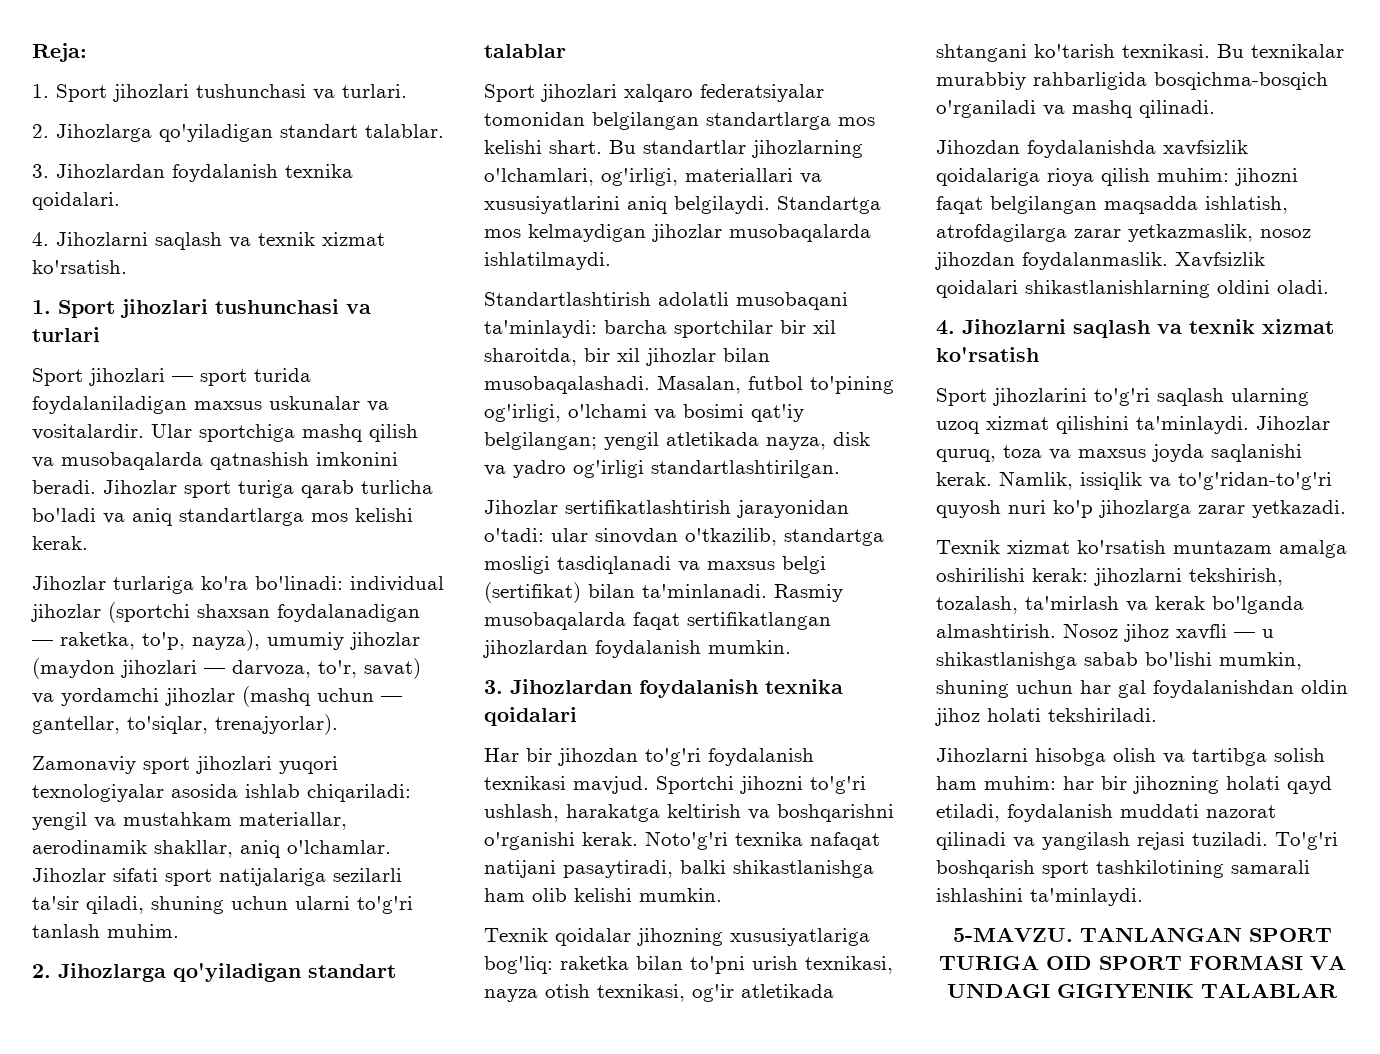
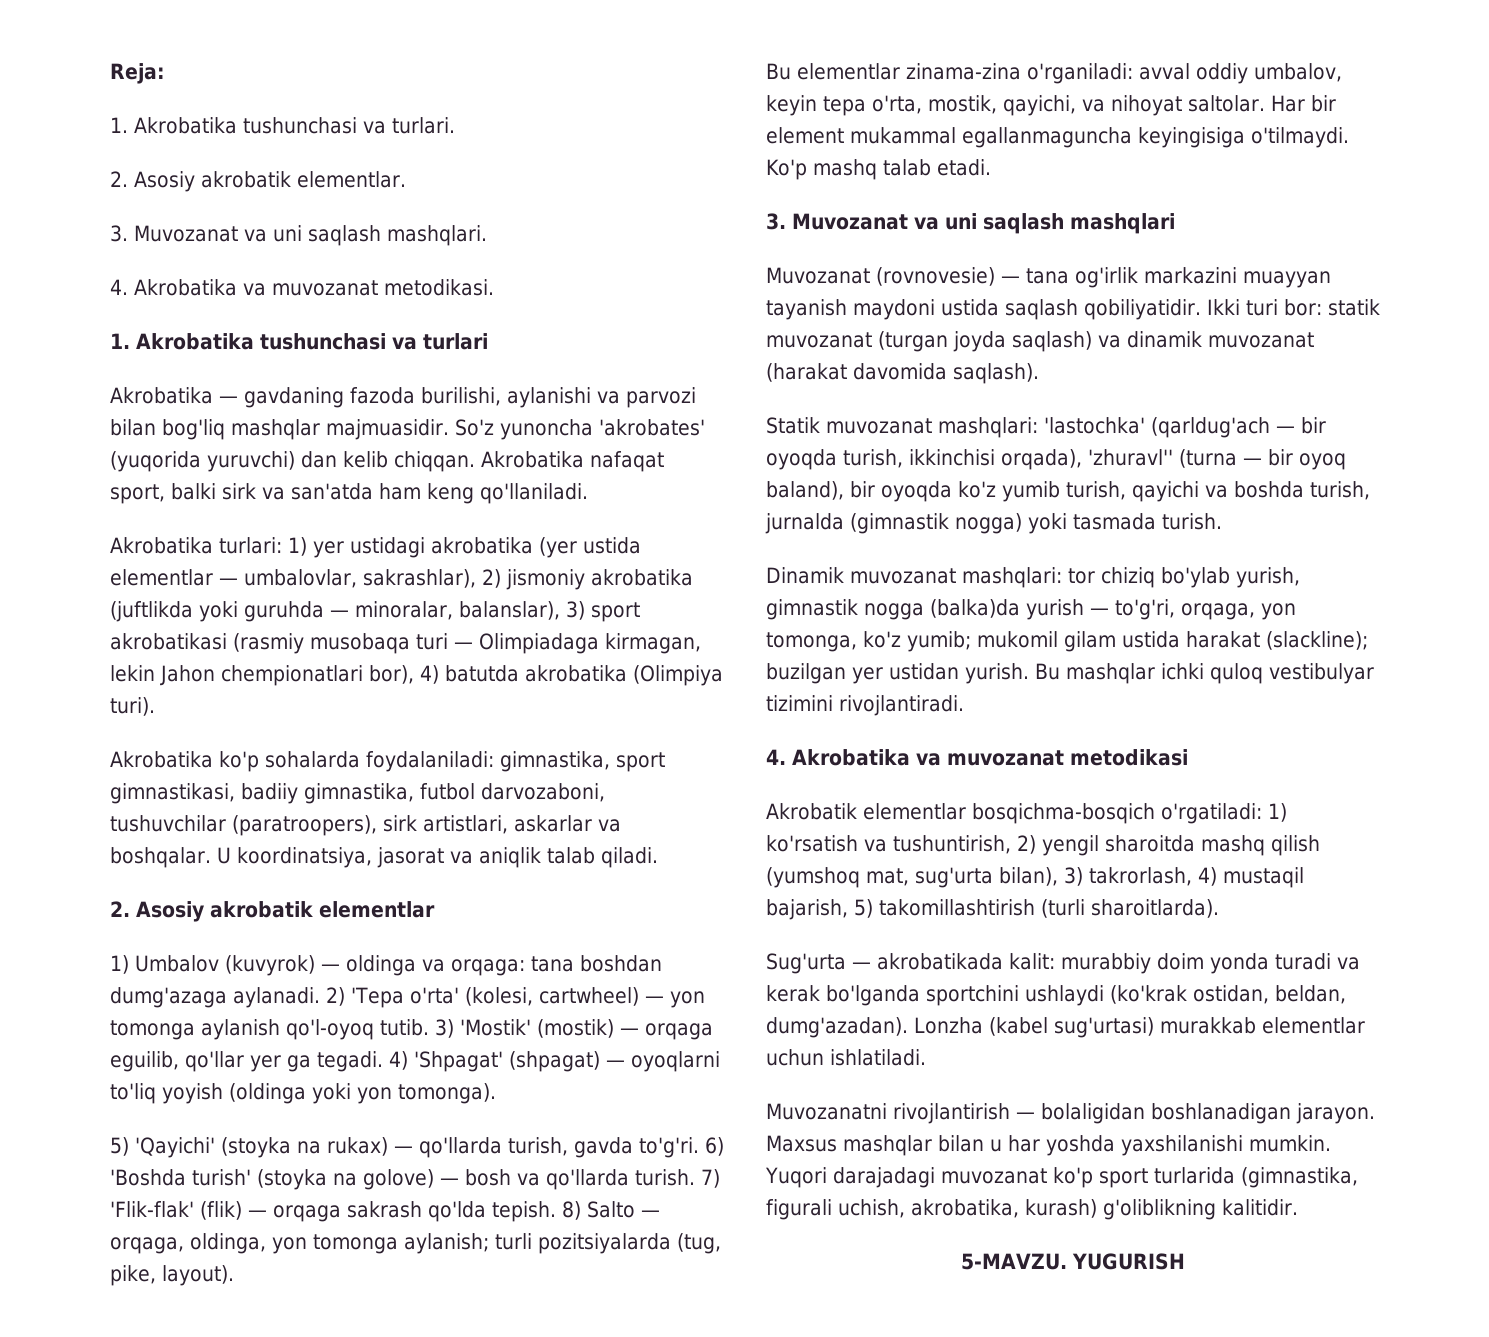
- 1. Sport jihozlari tushunchasi va turlari.
+ 1. Akrobatika tushunchasi va turlari.
- 2. Jihozlarga qo'yiladigan standart talablar.
- 3. Jihozlardan foydalanish texnika qoidalari.
- 4. Jihozlarni saqlash va texnik xizmat ko'rsatish.
- 1. Sport jihozlari tushunchasi va turlari
+ 2. Asosiy akrobatik elementlar.
+ 3. Muvozanat va uni saqlash mashqlari.
+ 4. Akrobatika va muvozanat metodikasi.
+ 1. Akrobatika tushunchasi va turlari
- Sport jihozlari — sport turida foydalaniladigan maxsus uskunalar va vositalardir. Ular sportchiga mashq qilish va musobaqalarda qatnashish imkonini beradi. Jihozlar sport turiga qarab turlicha bo'ladi va aniq standartlarga mos kelishi kerak.
- Jihozlar turlariga ko'ra bo'linadi: individual jihozlar (sportchi shaxsan foydalanadigan — raketka, to'p, nayza), umumiy jihozlar (maydon jihozlari — darvoza, to'r, savat) va yordamchi jihozlar (mashq uchun — gantellar, to'siqlar, trenajyorlar).
- Zamonaviy sport jihozlari yuqori texnologiyalar asosida ishlab chiqariladi: yengil va mustahkam materiallar, aerodinamik shakllar, aniq o'lchamlar. Jihozlar sifati sport natijalariga sezilarli ta'sir qiladi, shuning uchun ularni to'g'ri tanlash muhim.
- 2. Jihozlarga qo'yiladigan standart talablar
- Sport jihozlari xalqaro federatsiyalar tomonidan belgilangan standartlarga mos kelishi shart. Bu standartlar jihozlarning o'lchamlari, og'irligi, materiallari va xususiyatlarini aniq belgilaydi. Standartga mos kelmaydigan jihozlar musobaqalarda ishlatilmaydi.
- Standartlashtirish adolatli musobaqani ta'minlaydi: barcha sportchilar bir xil sharoitda, bir xil jihozlar bilan musobaqalashadi. Masalan, futbol to'pining og'irligi, o'lchami va bosimi qat'iy belgilangan; yengil atletikada nayza, disk va yadro og'irligi standartlashtirilgan.
- Jihozlar sertifikatlashtirish jarayonidan o'tadi: ular sinovdan o'tkazilib, standartga mosligi tasdiqlanadi va maxsus belgi (sertifikat) bilan ta'minlanadi. Rasmiy musobaqalarda faqat sertifikatlangan jihozlardan foydalanish mumkin.
- 3. Jihozlardan foydalanish texnika qoidalari
- Har bir jihozdan to'g'ri foydalanish texnikasi mavjud. Sportchi jihozni to'g'ri ushlash, harakatga keltirish va boshqarishni o'rganishi kerak. Noto'g'ri texnika nafaqat natijani pasaytiradi, balki shikastlanishga ham olib kelishi mumkin.
- Texnik qoidalar jihozning xususiyatlariga bog'liq: raketka bilan to'pni urish texnikasi, nayza otish texnikasi, og'ir atletikada shtangani ko'tarish texnikasi. Bu texnikalar murabbiy rahbarligida bosqichma-bosqich o'rganiladi va mashq qilinadi.
- Jihozdan foydalanishda xavfsizlik qoidalariga rioya qilish muhim: jihozni faqat belgilangan maqsadda ishlatish, atrofdagilarga zarar yetkazmaslik, nosoz jihozdan foydalanmaslik. Xavfsizlik qoidalari shikastlanishlarning oldini oladi.
- 4. Jihozlarni saqlash va texnik xizmat ko'rsatish
- Sport jihozlarini to'g'ri saqlash ularning uzoq xizmat qilishini ta'minlaydi. Jihozlar quruq, toza va maxsus joyda saqlanishi kerak. Namlik, issiqlik va to'g'ridan-to'g'ri quyosh nuri ko'p jihozlarga zarar yetkazadi.
- Texnik xizmat ko'rsatish muntazam amalga oshirilishi kerak: jihozlarni tekshirish, tozalash, ta'mirlash va kerak bo'lganda almashtirish. Nosoz jihoz xavfli — u shikastlanishga sabab bo'lishi mumkin, shuning uchun har gal foydalanishdan oldin jihoz holati tekshiriladi.
- Jihozlarni hisobga olish va tartibga solish ham muhim: har bir jihozning holati qayd etiladi, foydalanish muddati nazorat qilinadi va yangilash rejasi tuziladi. To'g'ri boshqarish sport tashkilotining samarali ishlashini ta'minlaydi.
- 5-MAVZU. TANLANGAN SPORT TURIGA OID SPORT FORMASI VA UNDAGI GIGIYENIK TALABLAR
+ Akrobatika — gavdaning fazoda burilishi, aylanishi va parvozi bilan bog'liq mashqlar majmuasidir. So'z yunoncha 'akrobates' (yuqorida yuruvchi) dan kelib chiqqan. Akrobatika nafaqat sport, balki sirk va san'atda ham keng qo'llaniladi.
+ Akrobatika turlari: 1) yer ustidagi akrobatika (yer ustida elementlar — umbalovlar, sakrashlar), 2) jismoniy akrobatika (juftlikda yoki guruhda — minoralar, balanslar), 3) sport akrobatikasi (rasmiy musobaqa turi — Olimpiadaga kirmagan, lekin Jahon chempionatlari bor), 4) batutda akrobatika (Olimpiya turi).
+ Akrobatika ko'p sohalarda foydalaniladi: gimnastika, sport gimnastikasi, badiiy gimnastika, futbol darvozaboni, tushuvchilar (paratroopers), sirk artistlari, askarlar va boshqalar. U koordinatsiya, jasorat va aniqlik talab qiladi.
+ 2. Asosiy akrobatik elementlar
+ 1) Umbalov (kuvyrok) — oldinga va orqaga: tana boshdan dumg'azaga aylanadi. 2) 'Tepa o'rta' (kolesi, cartwheel) — yon tomonga aylanish qo'l-oyoq tutib. 3) 'Mostik' (mostik) — orqaga eguilib, qo'llar yer ga tegadi. 4) 'Shpagat' (shpagat) — oyoqlarni to'liq yoyish (oldinga yoki yon tomonga).
+ 5) 'Qayichi' (stoyka na rukax) — qo'llarda turish, gavda to'g'ri. 6) 'Boshda turish' (stoyka na golove) — bosh va qo'llarda turish. 7) 'Flik-flak' (flik) — orqaga sakrash qo'lda tepish. 8) Salto — orqaga, oldinga, yon tomonga aylanish; turli pozitsiyalarda (tug, pike, layout).
+ Bu elementlar zinama-zina o'rganiladi: avval oddiy umbalov, keyin tepa o'rta, mostik, qayichi, va nihoyat saltolar. Har bir element mukammal egallanmaguncha keyingisiga o'tilmaydi. Ko'p mashq talab etadi.
+ 3. Muvozanat va uni saqlash mashqlari
+ Muvozanat (rovnovesie) — tana og'irlik markazini muayyan tayanish maydoni ustida saqlash qobiliyatidir. Ikki turi bor: statik muvozanat (turgan joyda saqlash) va dinamik muvozanat (harakat davomida saqlash).
+ Statik muvozanat mashqlari: 'lastochka' (qarldug'ach — bir oyoqda turish, ikkinchisi orqada), 'zhuravl'' (turna — bir oyoq baland), bir oyoqda ko'z yumib turish, qayichi va boshda turish, jurnalda (gimnastik nogga) yoki tasmada turish.
+ Dinamik muvozanat mashqlari: tor chiziq bo'ylab yurish, gimnastik nogga (balka)da yurish — to'g'ri, orqaga, yon tomonga, ko'z yumib; mukomil gilam ustida harakat (slackline); buzilgan yer ustidan yurish. Bu mashqlar ichki quloq vestibulyar tizimini rivojlantiradi.
+ 4. Akrobatika va muvozanat metodikasi
+ Akrobatik elementlar bosqichma-bosqich o'rgatiladi: 1) ko'rsatish va tushuntirish, 2) yengil sharoitda mashq qilish (yumshoq mat, sug'urta bilan), 3) takrorlash, 4) mustaqil bajarish, 5) takomillashtirish (turli sharoitlarda).
+ Sug'urta — akrobatikada kalit: murabbiy doim yonda turadi va kerak bo'lganda sportchini ushlaydi (ko'krak ostidan, beldan, dumg'azadan). Lonzha (kabel sug'urtasi) murakkab elementlar uchun ishlatiladi.
+ Muvozanatni rivojlantirish — bolaligidan boshlanadigan jarayon. Maxsus mashqlar bilan u har yoshda yaxshilanishi mumkin. Yuqori darajadagi muvozanat ko'p sport turlarida (gimnastika, figurali uchish, akrobatika, kurash) g'oliblikning kalitidir.
+ 5-MAVZU. YUGURISH

